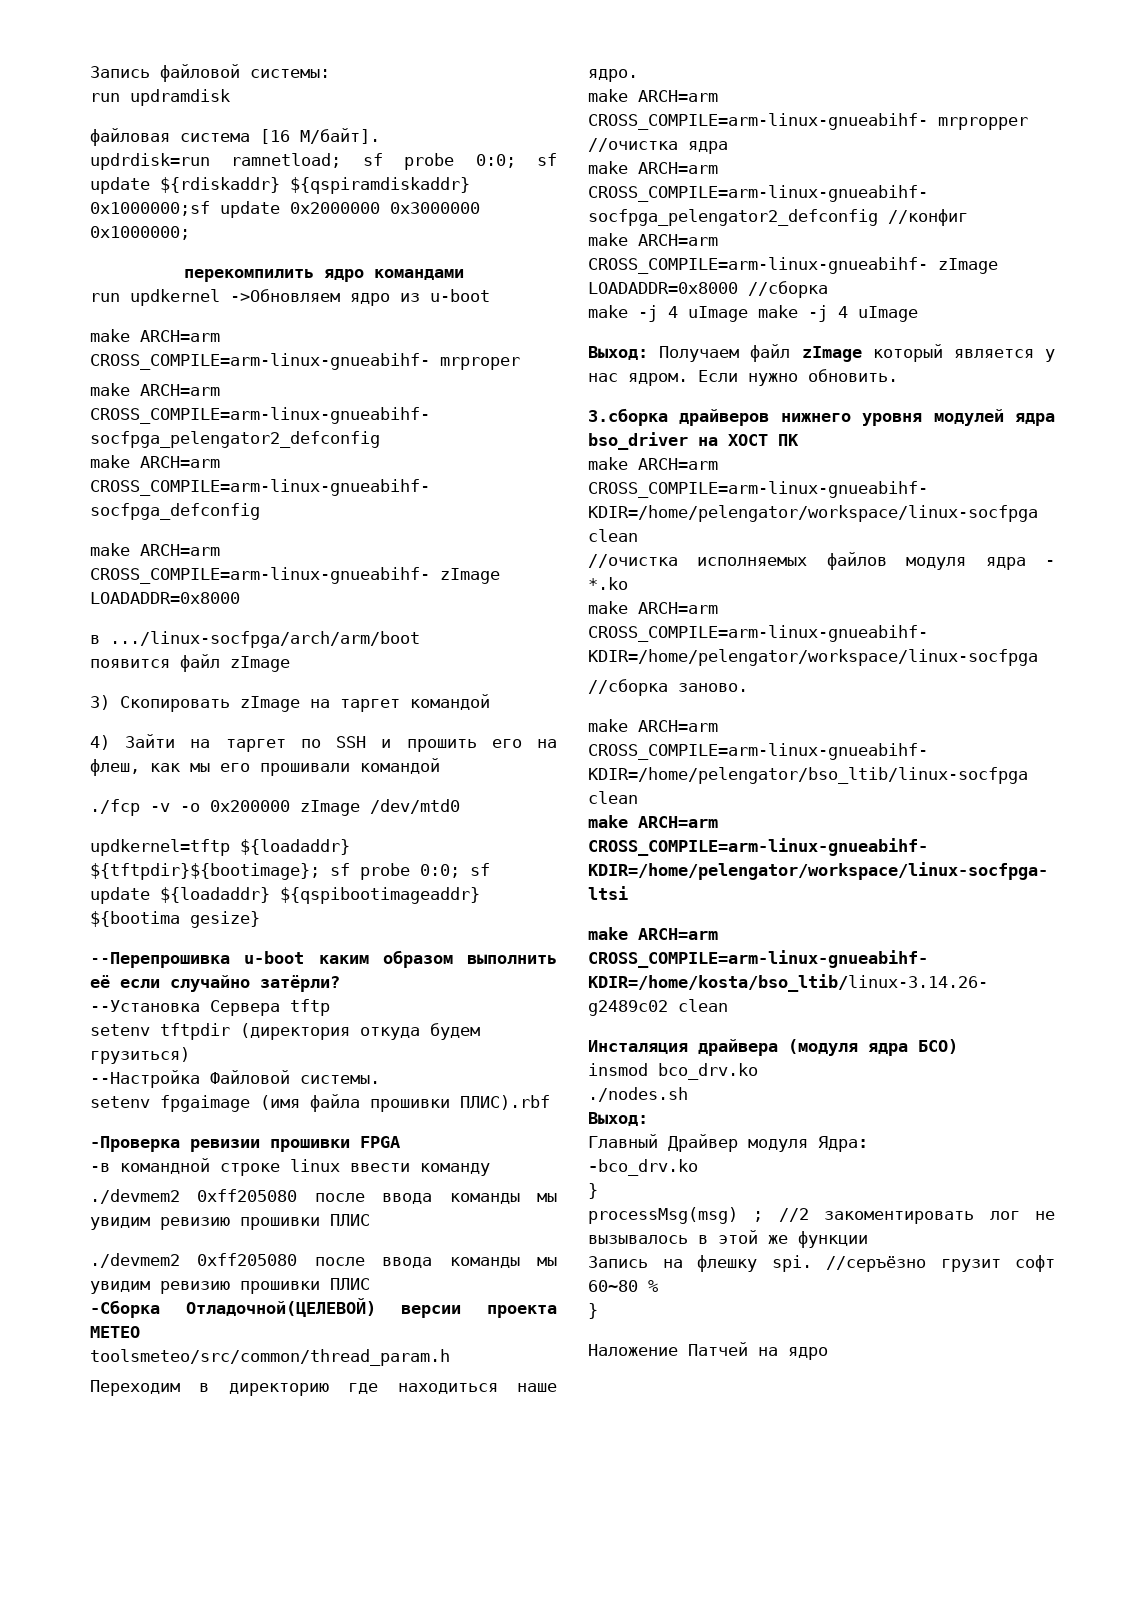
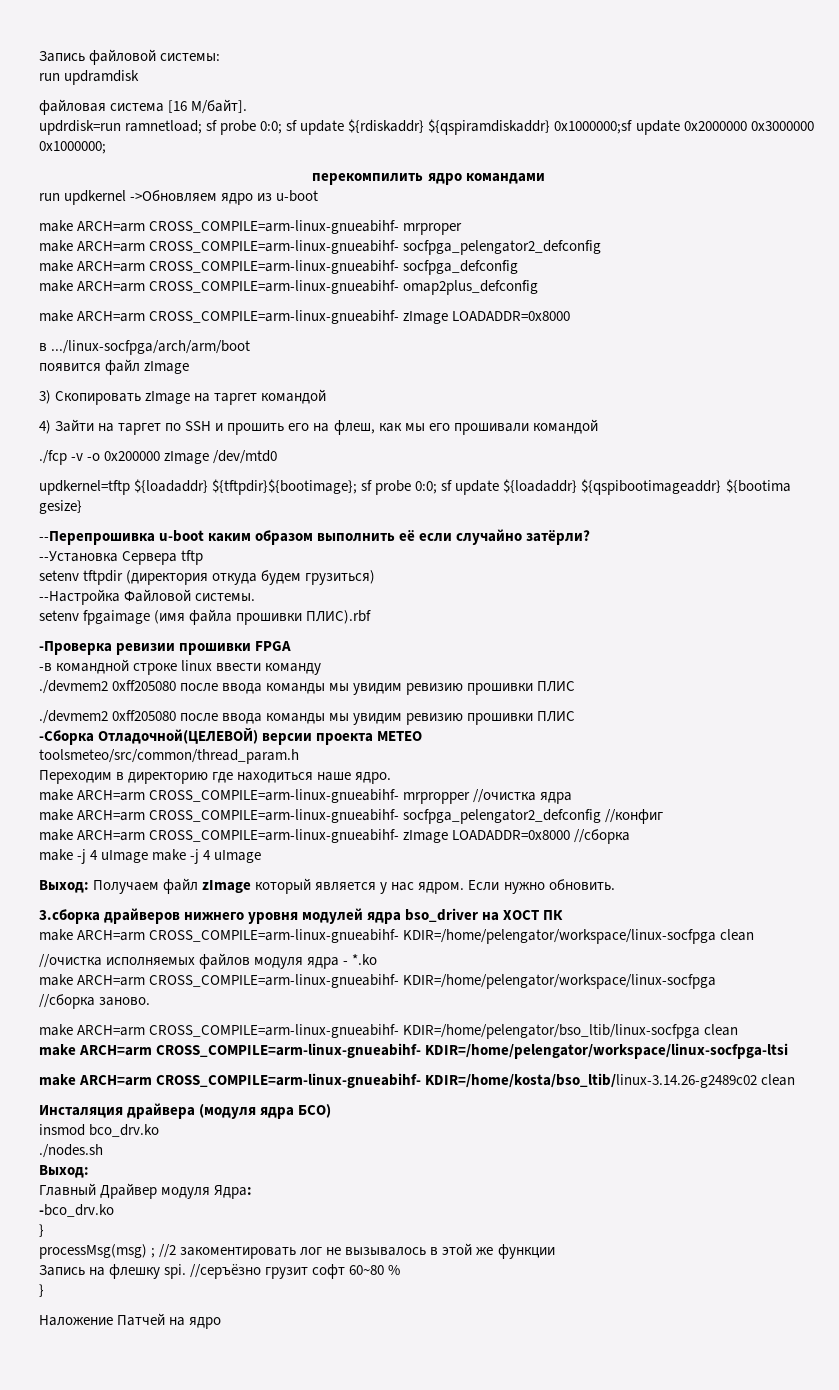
+ make ARCH=arm CROSS_COMPILE=arm-linux-gnueabihf- omap2plus_defconfig

